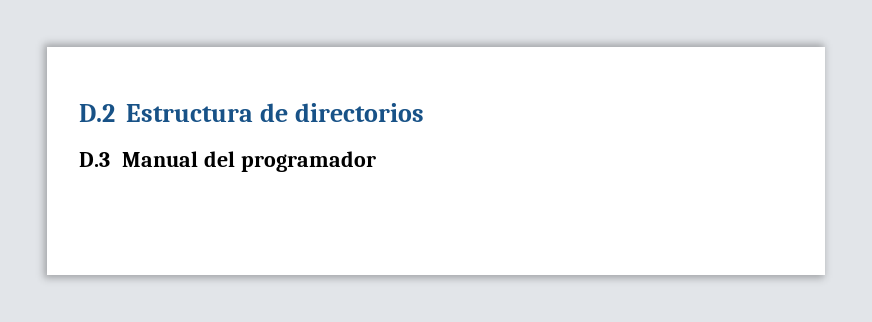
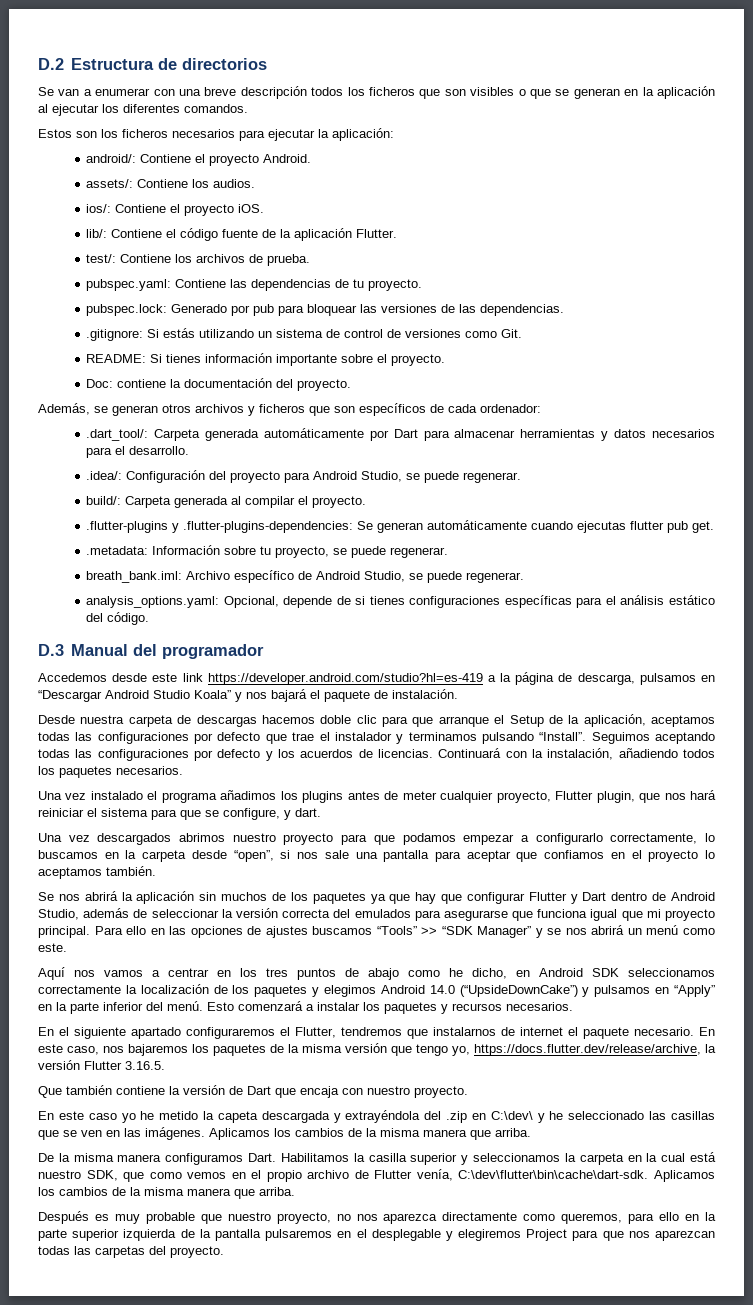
+ Se van a enumerar con una breve descripción todos los ficheros que son visibles o que se generan en la aplicación al ejecutar los diferentes comandos.
+ Estos son los ficheros necesarios para ejecutar la aplicación:
+ android/: Contiene el proyecto Android.
+ assets/: Contiene los audios.
+ ios/: Contiene el proyecto iOS.
+ lib/: Contiene el código fuente de la aplicación Flutter.
+ test/: Contiene los archivos de prueba.
+ pubspec.yaml: Contiene las dependencias de tu proyecto.
+ pubspec.lock: Generado por pub para bloquear las versiones de las dependencias.
+ .gitignore: Si estás utilizando un sistema de control de versiones como Git.
+ README: Si tienes información importante sobre el proyecto.
+ Doc: contiene la documentación del proyecto.
+ Además, se generan otros archivos y ficheros que son específicos de cada ordenador:
+ .dart_tool/: Carpeta generada automáticamente por Dart para almacenar herramientas y datos necesarios para el desarrollo.
+ .idea/: Configuración del proyecto para Android Studio, se puede regenerar.
+ build/: Carpeta generada al compilar el proyecto.
+ .flutter-plugins y .flutter-plugins-dependencies: Se generan automáticamente cuando ejecutas flutter pub get.
+ .metadata: Información sobre tu proyecto, se puede regenerar.
+ breath_bank.iml: Archivo específico de Android Studio, se puede regenerar.
+ analysis_options.yaml: Opcional, depende de si tienes configuraciones específicas para el análisis estático del código.
  D.3 Manual del programador
+ Accedemos desde este link https://developer.android.com/studio?hl=es-419 a la página de descarga, pulsamos en “Descargar Android Studio Koala” y nos bajará el paquete de instalación.
+ Desde nuestra carpeta de descargas hacemos doble clic para que arranque el Setup de la aplicación, aceptamos todas las configuraciones por defecto que trae el instalador y terminamos pulsando “Install”. Seguimos aceptando todas las configuraciones por defecto y los acuerdos de licencias. Continuará con la instalación, añadiendo todos los paquetes necesarios.
+ Una vez instalado el programa añadimos los plugins antes de meter cualquier proyecto, Flutter plugin, que nos hará reiniciar el sistema para que se configure, y dart.
+ Una vez descargados abrimos nuestro proyecto para que podamos empezar a configurarlo correctamente, lo buscamos en la carpeta desde “open”, si nos sale una pantalla para aceptar que confiamos en el proyecto lo aceptamos también.
+ Se nos abrirá la aplicación sin muchos de los paquetes ya que hay que configurar Flutter y Dart dentro de Android Studio, además de seleccionar la versión correcta del emulados para asegurarse que funciona igual que mi proyecto principal. Para ello en las opciones de ajustes buscamos “Tools” >> “SDK Manager” y se nos abrirá un menú como este.
+ Aquí nos vamos a centrar en los tres puntos de abajo como he dicho, en Android SDK seleccionamos correctamente la localización de los paquetes y elegimos Android 14.0 (“UpsideDownCake”) y pulsamos en “Apply” en la parte inferior del menú. Esto comenzará a instalar los paquetes y recursos necesarios.
+ En el siguiente apartado configuraremos el Flutter, tendremos que instalarnos de internet el paquete necesario. En este caso, nos bajaremos los paquetes de la misma versión que tengo yo, https://docs.flutter.dev/release/archive, la versión Flutter 3.16.5.
+ Que también contiene la versión de Dart que encaja con nuestro proyecto.
+ En este caso yo he metido la capeta descargada y extrayéndola del .zip en C:\dev\ y he seleccionado las casillas que se ven en las imágenes. Aplicamos los cambios de la misma manera que arriba.
+ De la misma manera configuramos Dart. Habilitamos la casilla superior y seleccionamos la carpeta en la cual está nuestro SDK, que como vemos en el propio archivo de Flutter venía, C:\dev\flutter\bin\cache\dart-sdk. Aplicamos los cambios de la misma manera que arriba.
+ Después es muy probable que nuestro proyecto, no nos aparezca directamente como queremos, para ello en la parte superior izquierda de la pantalla pulsaremos en el desplegable y elegiremos Project para que nos aparezcan todas las carpetas del proyecto.

